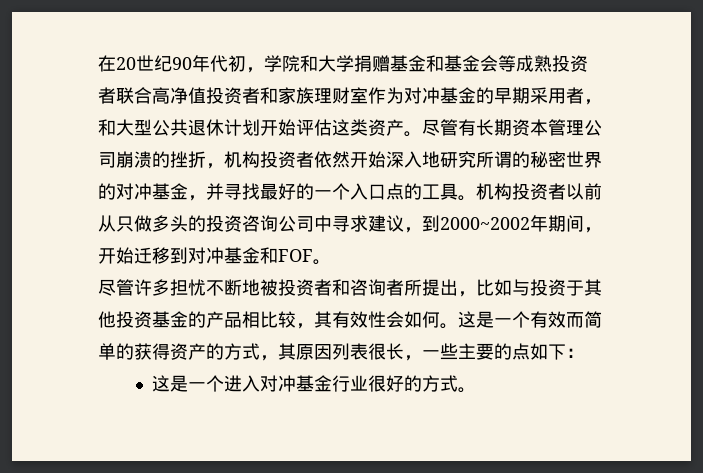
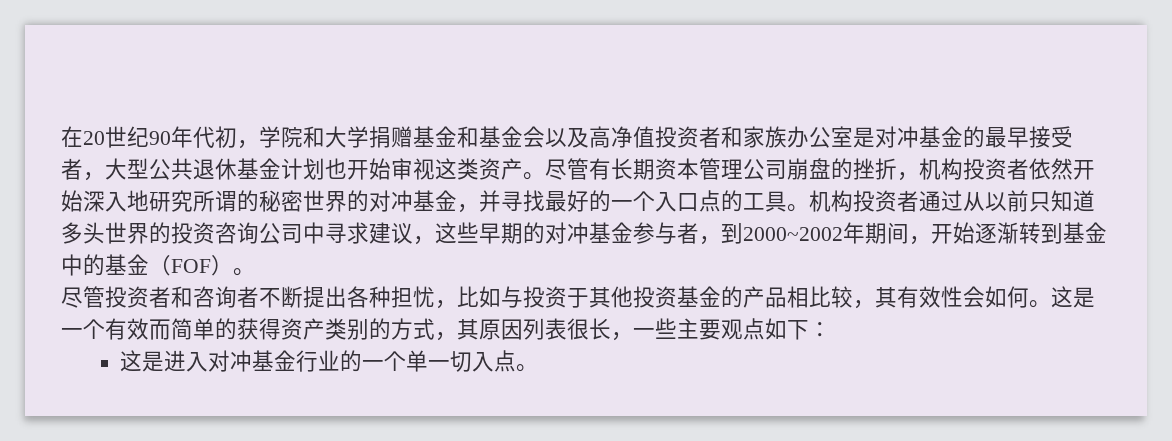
- 在20世纪90年代初，学院和大学捐赠基金和基金会等成熟投资者联合高净值投资者和家族理财室作为对冲基金的早期采用者，和大型公共退休计划开始评估这类资产。
+ 在20世纪90年代初，学院和大学捐赠基金和基金会以及高净值投资者和家族办公室是对冲基金的最早接受者，大型公共退休基金计划也开始审视这类资产。
- 尽管有长期资本管理公司崩溃的挫折，机构投资者依然开始深入地研究所谓的秘密世界的对冲基金，并寻找最好的一个入口点的工具。
+ 尽管有长期资本管理公司崩盘的挫折，机构投资者依然开始深入地研究所谓的秘密世界的对冲基金，并寻找最好的一个入口点的工具。
- 机构投资者以前从只做多头的投资咨询公司中寻求建议，到2000~2002年期间，开始迁移到对冲基金和FOF。
- 尽管许多担忧不断地被投资者和咨询者所提出，比如与投资于其他投资基金的产品相比较，其有效性会如何。
+ 机构投资者通过从以前只知道多头世界的投资咨询公司中寻求建议，这些早期的对冲基金参与者，到2000~2002年期间，开始逐渐转到基金中的基金（FOF）。
+ 尽管投资者和咨询者不断提出各种担忧，比如与投资于其他投资基金的产品相比较，其有效性会如何。
- 这是一个有效而简单的获得资产的方式，其原因列表很长，一些主要的点如下：
+ 这是一个有效而简单的获得资产类别的方式，其原因列表很长，一些主要观点如下：
- 这是一个进入对冲基金行业很好的方式。
+ 这是进入对冲基金行业的一个单一切入点。

